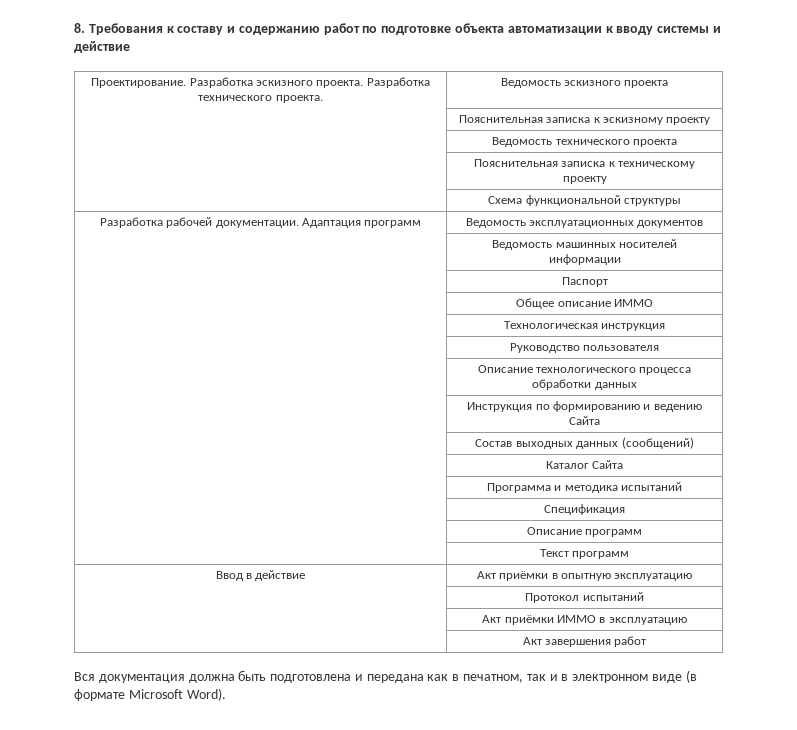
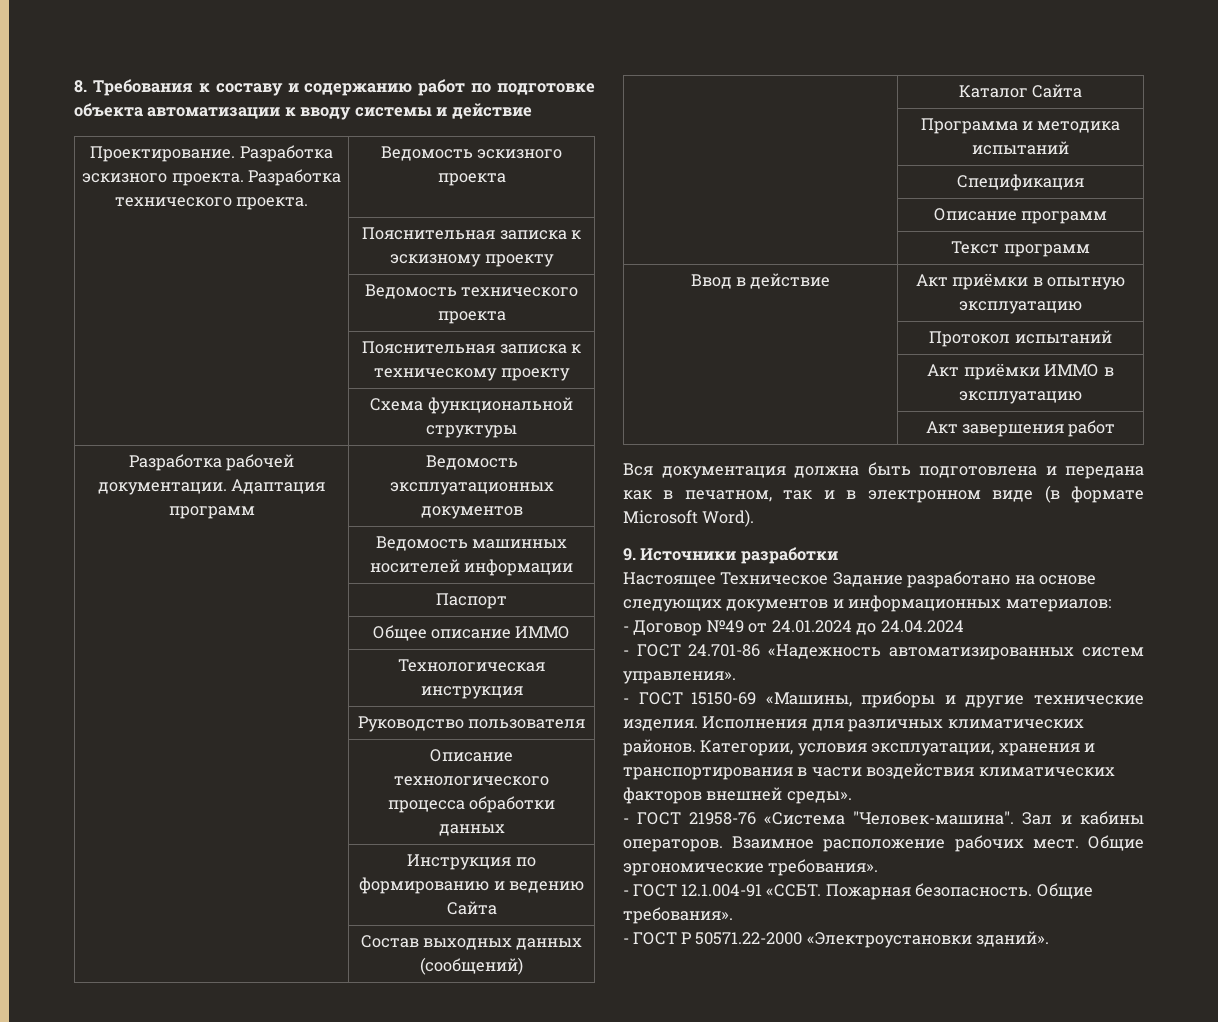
+ 9. Источники разработки
+ Настоящее Техническое Задание разработано на основе следующих документов и информационных материалов:
+ - Договор №49 от 24.01.2024 до 24.04.2024
+ - ГОСТ 24.701-86 «Надежность автоматизированных систем управления».
+ - ГОСТ 15150-69 «Машины, приборы и другие технические изделия. Исполнения для различных климатических районов. Категории, условия эксплуатации, хранения и транспортирования в части воздействия климатических факторов внешней среды».
+ - ГОСТ 21958-76 «Система "Человек-машина". Зал и кабины операторов. Взаимное расположение рабочих мест. Общие эргономические требования».
+ - ГОСТ 12.1.004-91 «ССБТ. Пожарная безопасность. Общие требования».
+ - ГОСТ Р 50571.22-2000 «Электроустановки зданий».

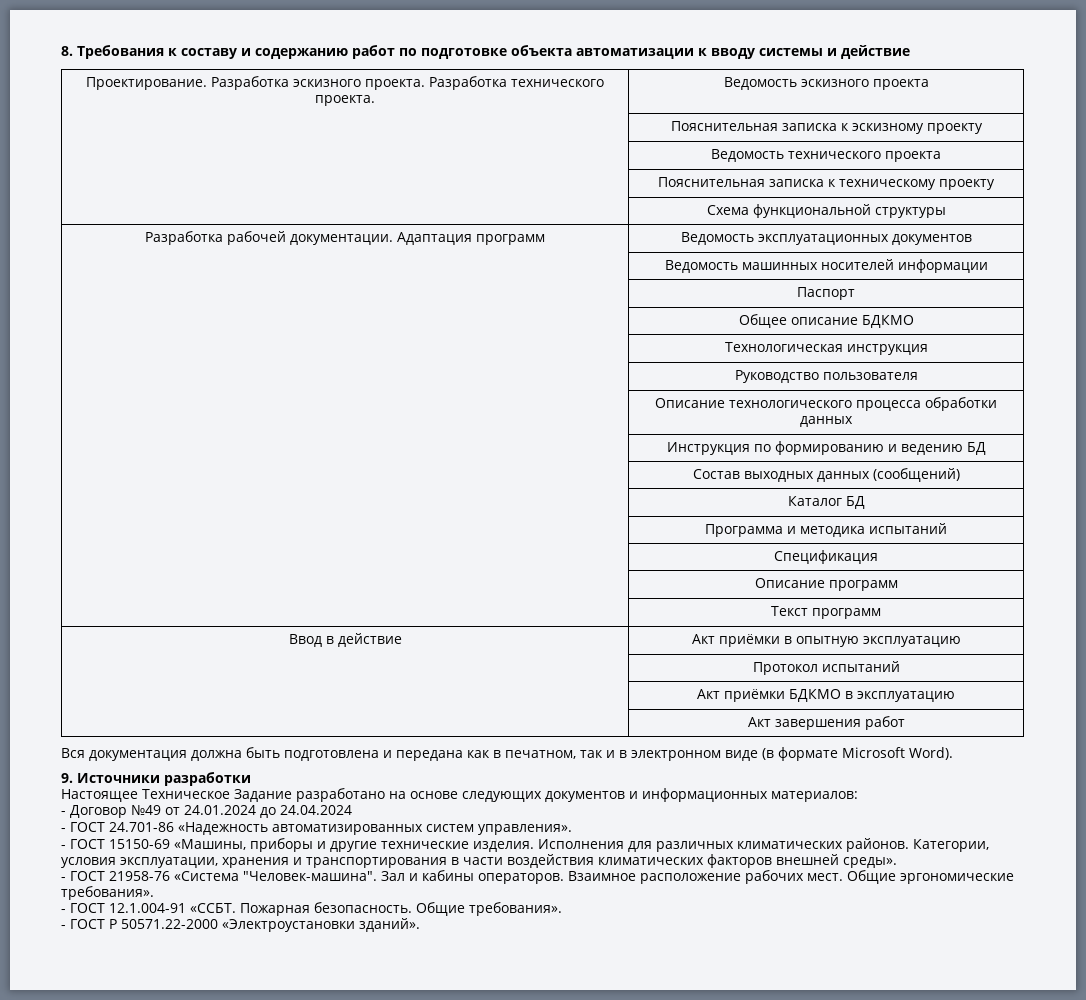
- | Общее описание ИММО
+ | Общее описание БДКМО
- | Инструкция по формированию и ведению Сайта
+ | Инструкция по формированию и ведению БД
- | Каталог Сайта
+ | Каталог БД
- | Акт приёмки ИММО в эксплуатацию
+ | Акт приёмки БДКМО в эксплуатацию

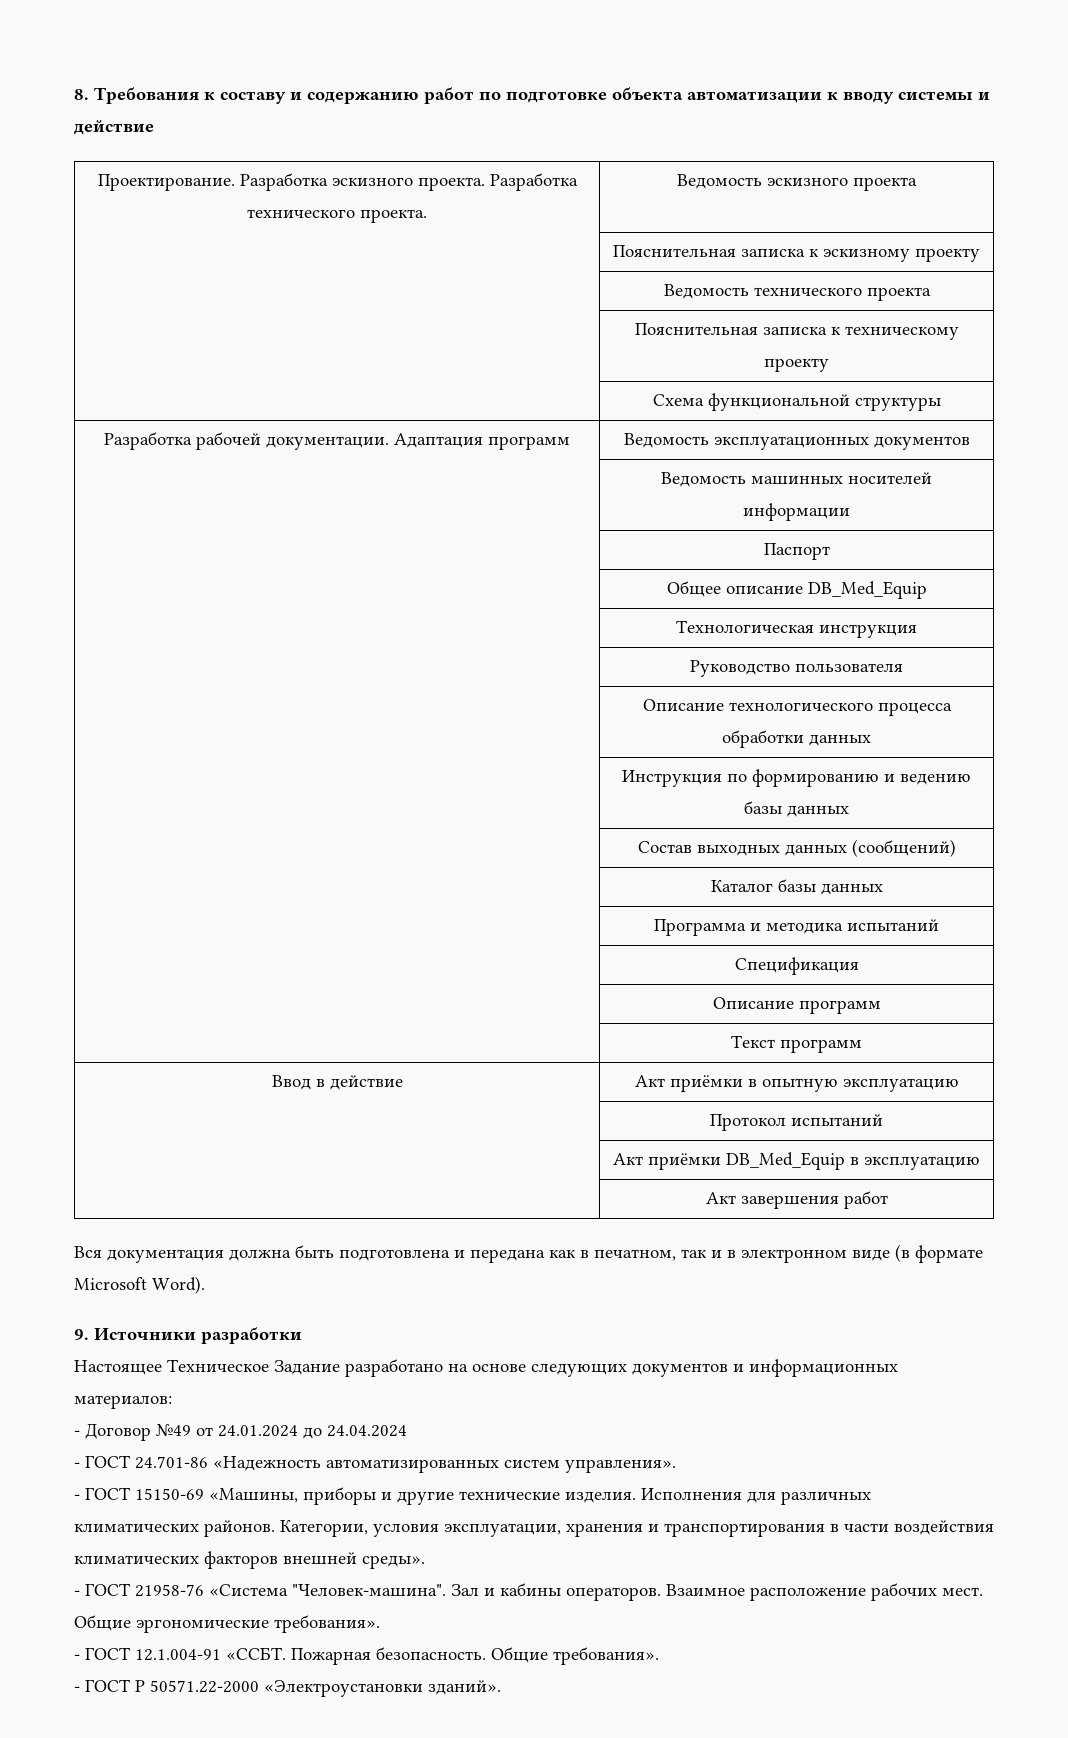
- | Общее описание БДКМО
+ | Общее описание DB_Med_Equip
- | Инструкция по формированию и ведению БД
+ | Инструкция по формированию и ведению базы данных
- | Каталог БД
+ | Каталог базы данных
- | Акт приёмки БДКМО в эксплуатацию
+ | Акт приёмки DB_Med_Equip в эксплуатацию

